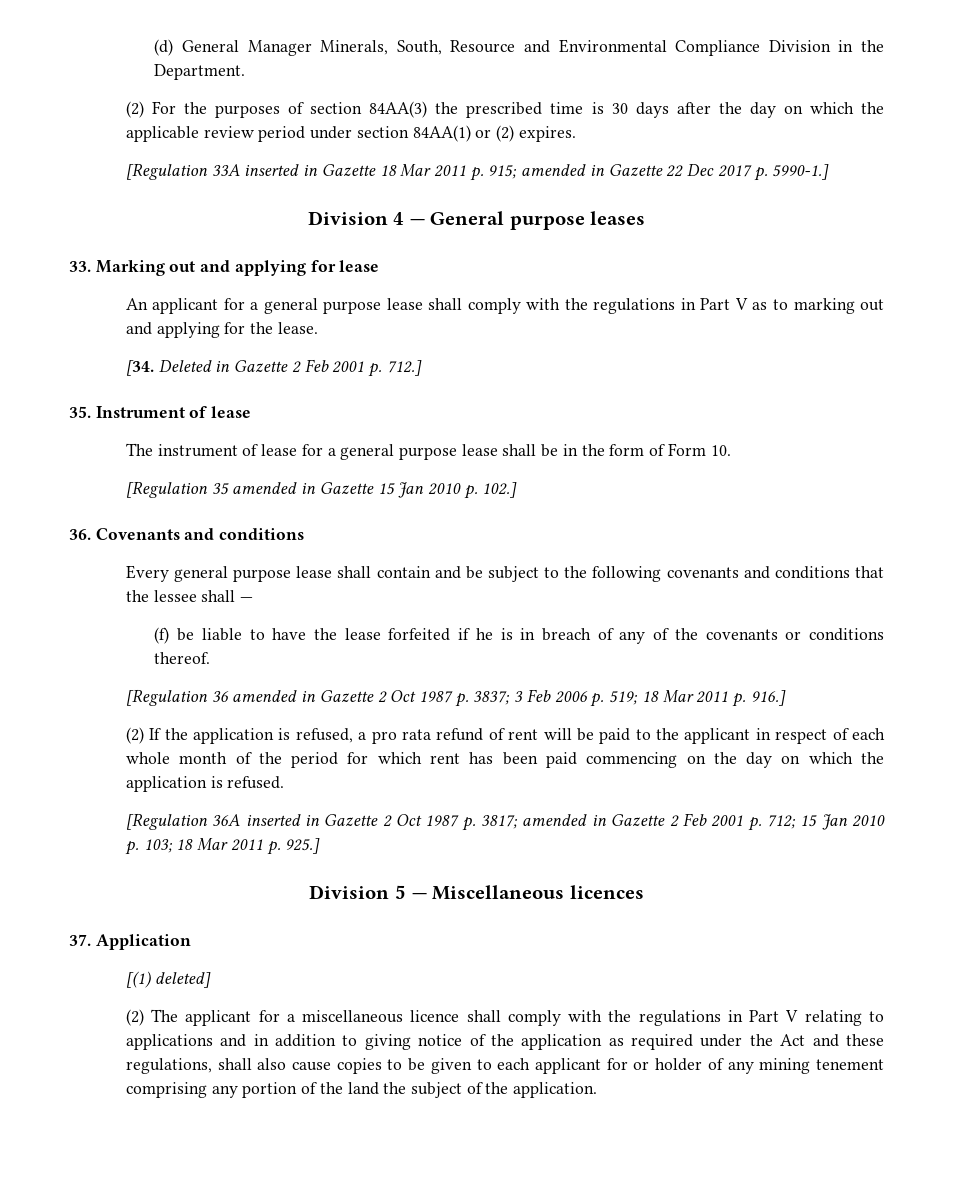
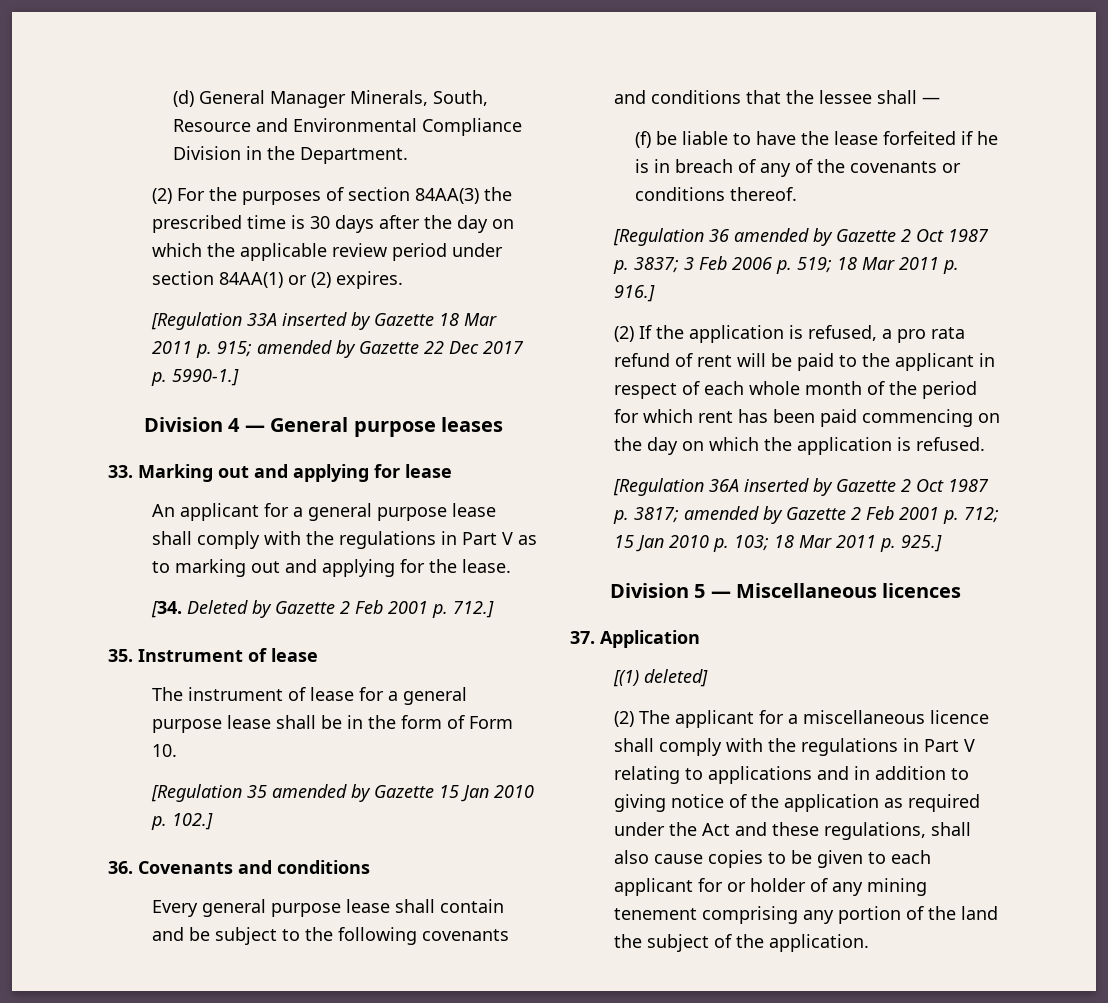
- [Regulation 33A inserted in Gazette 18 Mar 2011 p. 915; amended in Gazette 22 Dec 2017 p. 5990-1.]
+ [Regulation 33A inserted by Gazette 18 Mar 2011 p. 915; amended by Gazette 22 Dec 2017 p. 5990-1.]
- [34. Deleted in Gazette 2 Feb 2001 p. 712.]
+ [34. Deleted by Gazette 2 Feb 2001 p. 712.]
- [Regulation 35 amended in Gazette 15 Jan 2010 p. 102.]
+ [Regulation 35 amended by Gazette 15 Jan 2010 p. 102.]
- [Regulation 36 amended in Gazette 2 Oct 1987 p. 3837; 3 Feb 2006 p. 519; 18 Mar 2011 p. 916.]
+ [Regulation 36 amended by Gazette 2 Oct 1987 p. 3837; 3 Feb 2006 p. 519; 18 Mar 2011 p. 916.]
- [Regulation 36A inserted in Gazette 2 Oct 1987 p. 3817; amended in Gazette 2 Feb 2001 p. 712; 15 Jan 2010 p. 103; 18 Mar 2011 p. 925.]
+ [Regulation 36A inserted by Gazette 2 Oct 1987 p. 3817; amended by Gazette 2 Feb 2001 p. 712; 15 Jan 2010 p. 103; 18 Mar 2011 p. 925.]

